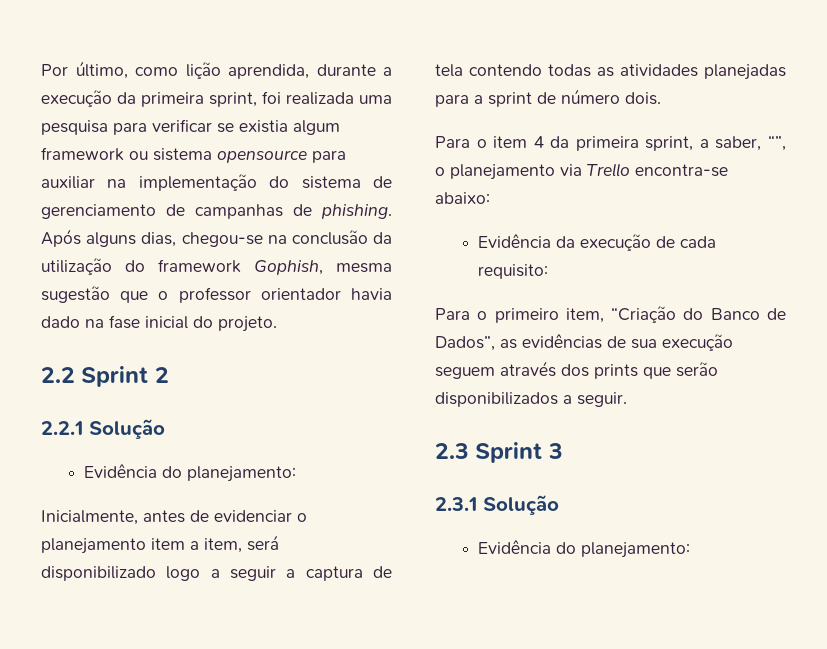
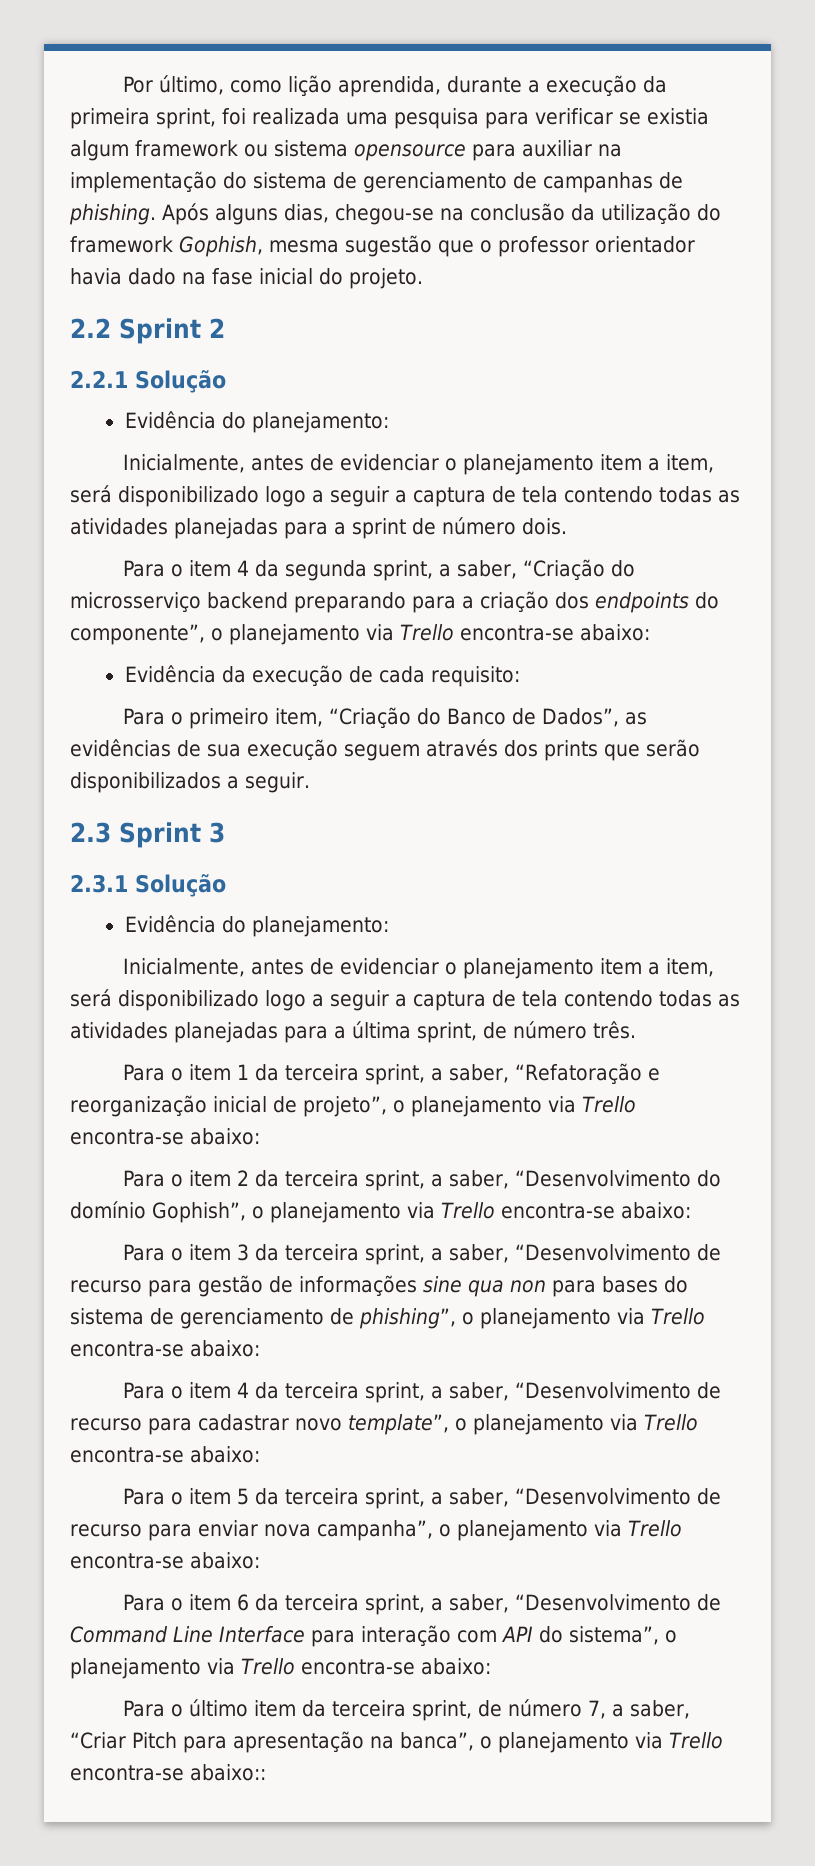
- Para o item 4 da primeira sprint, a saber, “”, o planejamento via Trello encontra-se abaixo:
+ Para o item 4 da segunda sprint, a saber, “Criação do microsserviço backend preparando para a criação dos endpoints do componente”, o planejamento via Trello encontra-se abaixo:
+ Inicialmente, antes de evidenciar o planejamento item a item, será disponibilizado logo a seguir a captura de tela contendo todas as atividades planejadas para a última sprint, de número três.
+ Para o item 1 da terceira sprint, a saber, “Refatoração e reorganização inicial de projeto”, o planejamento via Trello encontra-se abaixo:
+ Para o item 2 da terceira sprint, a saber, “Desenvolvimento do domínio Gophish”, o planejamento via Trello encontra-se abaixo:
+ Para o item 3 da terceira sprint, a saber, “Desenvolvimento de recurso para gestão de informações sine qua non para bases do sistema de gerenciamento de phishing”, o planejamento via Trello encontra-se abaixo:
+ Para o item 4 da terceira sprint, a saber, “Desenvolvimento de recurso para cadastrar novo template”, o planejamento via Trello encontra-se abaixo:
+ Para o item 5 da terceira sprint, a saber, “Desenvolvimento de recurso para enviar nova campanha”, o planejamento via Trello encontra-se abaixo:
+ Para o item 6 da terceira sprint, a saber, “Desenvolvimento de Command Line Interface para interação com API do sistema”, o planejamento via Trello encontra-se abaixo:
+ Para o último item da terceira sprint, de número 7, a saber, “Criar Pitch para apresentação na banca”, o planejamento via Trello encontra-se abaixo::

